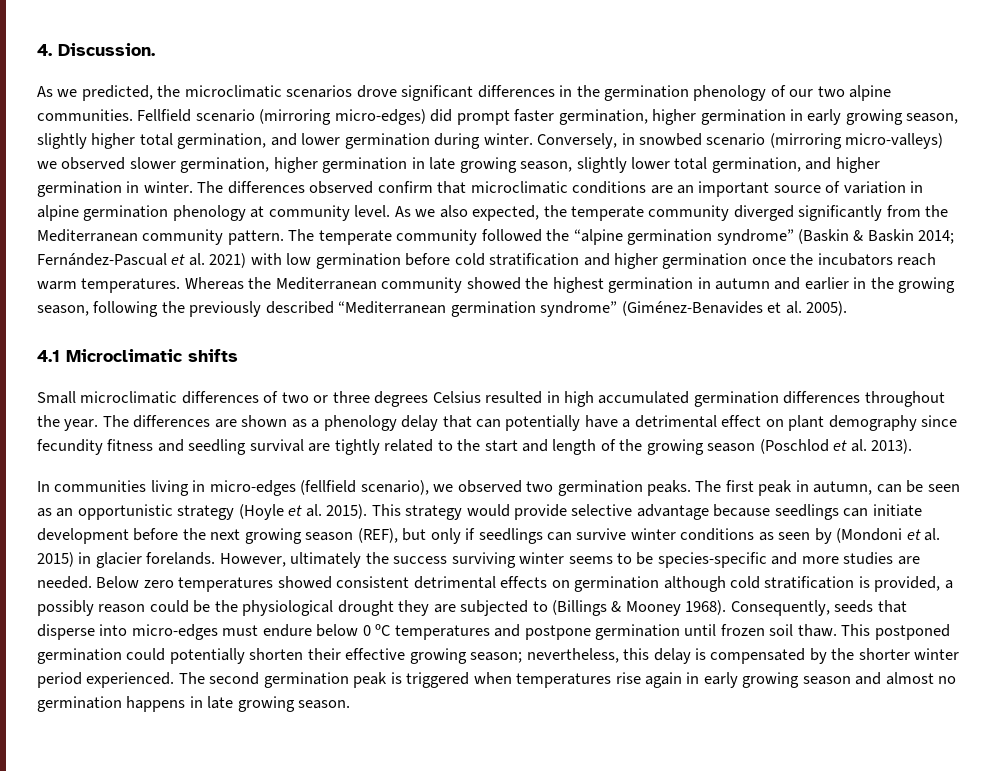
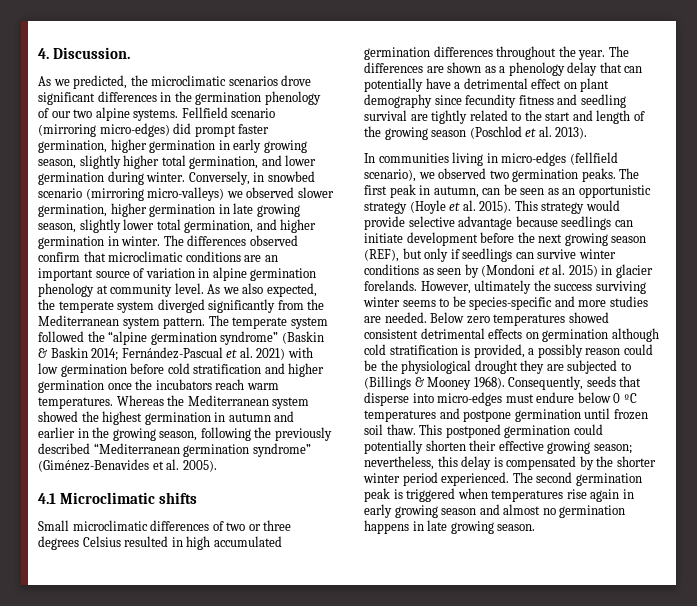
- As we predicted, the microclimatic scenarios drove significant differences in the germination phenology of our two alpine communities.
+ As we predicted, the microclimatic scenarios drove significant differences in the germination phenology of our two alpine systems.
- As we also expected, the temperate community diverged significantly from the Mediterranean community pattern.
+ As we also expected, the temperate system diverged significantly from the Mediterranean system pattern.
- The temperate community followed the “alpine germination syndrome” (Baskin & Baskin 2014; Fernández-Pascual et al. 2021) with low germination before cold stratification and higher germination once the incubators reach warm temperatures.
+ The temperate system followed the “alpine germination syndrome” (Baskin & Baskin 2014; Fernández-Pascual et al. 2021) with low germination before cold stratification and higher germination once the incubators reach warm temperatures.
- Whereas the Mediterranean community showed the highest germination in autumn and earlier in the growing season, following the previously described “Mediterranean germination syndrome” (Giménez-Benavides et al. 2005).
+ Whereas the Mediterranean system showed the highest germination in autumn and earlier in the growing season, following the previously described “Mediterranean germination syndrome” (Giménez-Benavides et al. 2005).

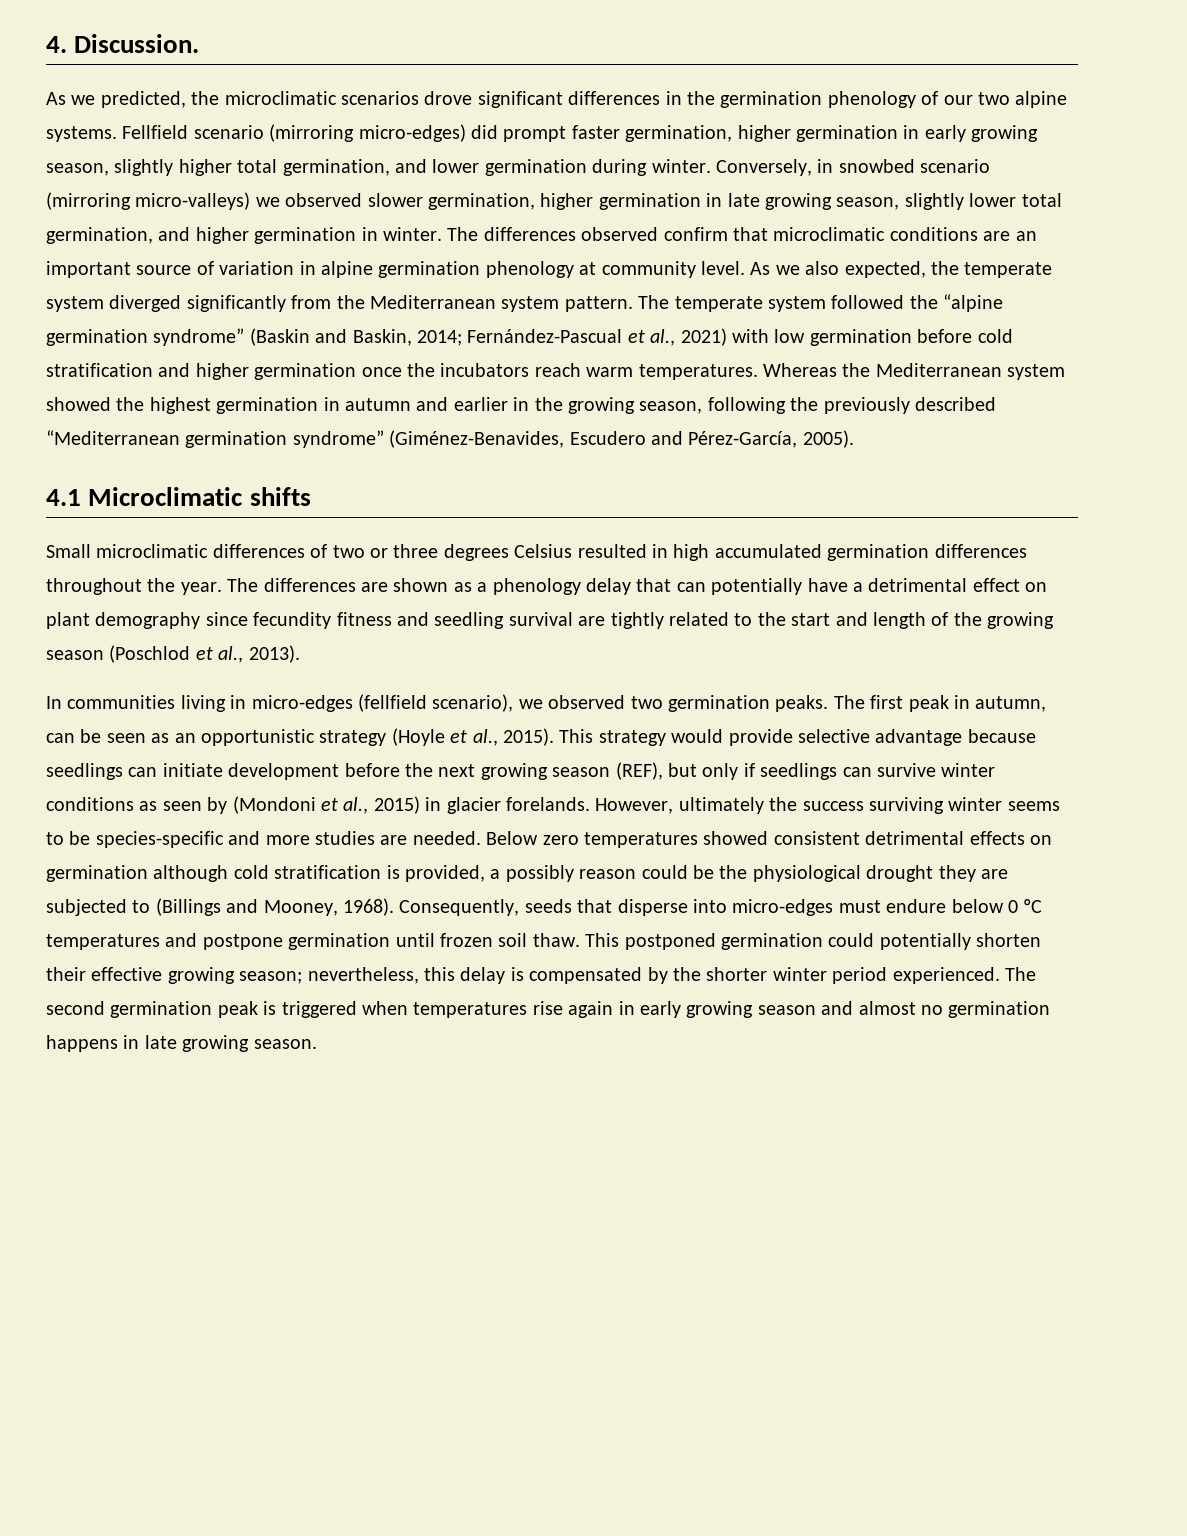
- The temperate system followed the “alpine germination syndrome” (Baskin & Baskin 2014; Fernández-Pascual et al. 2021) with low germination before cold stratification and higher germination once the incubators reach warm temperatures.
+ The temperate system followed the “alpine germination syndrome” (Baskin and Baskin, 2014; Fernández-Pascual et al., 2021) with low germination before cold stratification and higher germination once the incubators reach warm temperatures.
- Whereas the Mediterranean system showed the highest germination in autumn and earlier in the growing season, following the previously described “Mediterranean germination syndrome” (Giménez-Benavides et al. 2005).
+ Whereas the Mediterranean system showed the highest germination in autumn and earlier in the growing season, following the previously described “Mediterranean germination syndrome” (Giménez-Benavides, Escudero and Pérez-García, 2005).
- The differences are shown as a phenology delay that can potentially have a detrimental effect on plant demography since fecundity fitness and seedling survival are tightly related to the start and length of the growing season (Poschlod et al. 2013).
+ The differences are shown as a phenology delay that can potentially have a detrimental effect on plant demography since fecundity fitness and seedling survival are tightly related to the start and length of the growing season (Poschlod et al., 2013).
- The first peak in autumn, can be seen as an opportunistic strategy (Hoyle et al. 2015).
+ The first peak in autumn, can be seen as an opportunistic strategy (Hoyle et al., 2015).
- This strategy would provide selective advantage because seedlings can initiate development before the next growing season (REF), but only if seedlings can survive winter conditions as seen by (Mondoni et al. 2015) in glacier forelands.
+ This strategy would provide selective advantage because seedlings can initiate development before the next growing season (REF), but only if seedlings can survive winter conditions as seen by (Mondoni et al., 2015) in glacier forelands.
- Below zero temperatures showed consistent detrimental effects on germination although cold stratification is provided, a possibly reason could be the physiological drought they are subjected to (Billings & Mooney 1968).
+ Below zero temperatures showed consistent detrimental effects on germination although cold stratification is provided, a possibly reason could be the physiological drought they are subjected to (Billings and Mooney, 1968).

